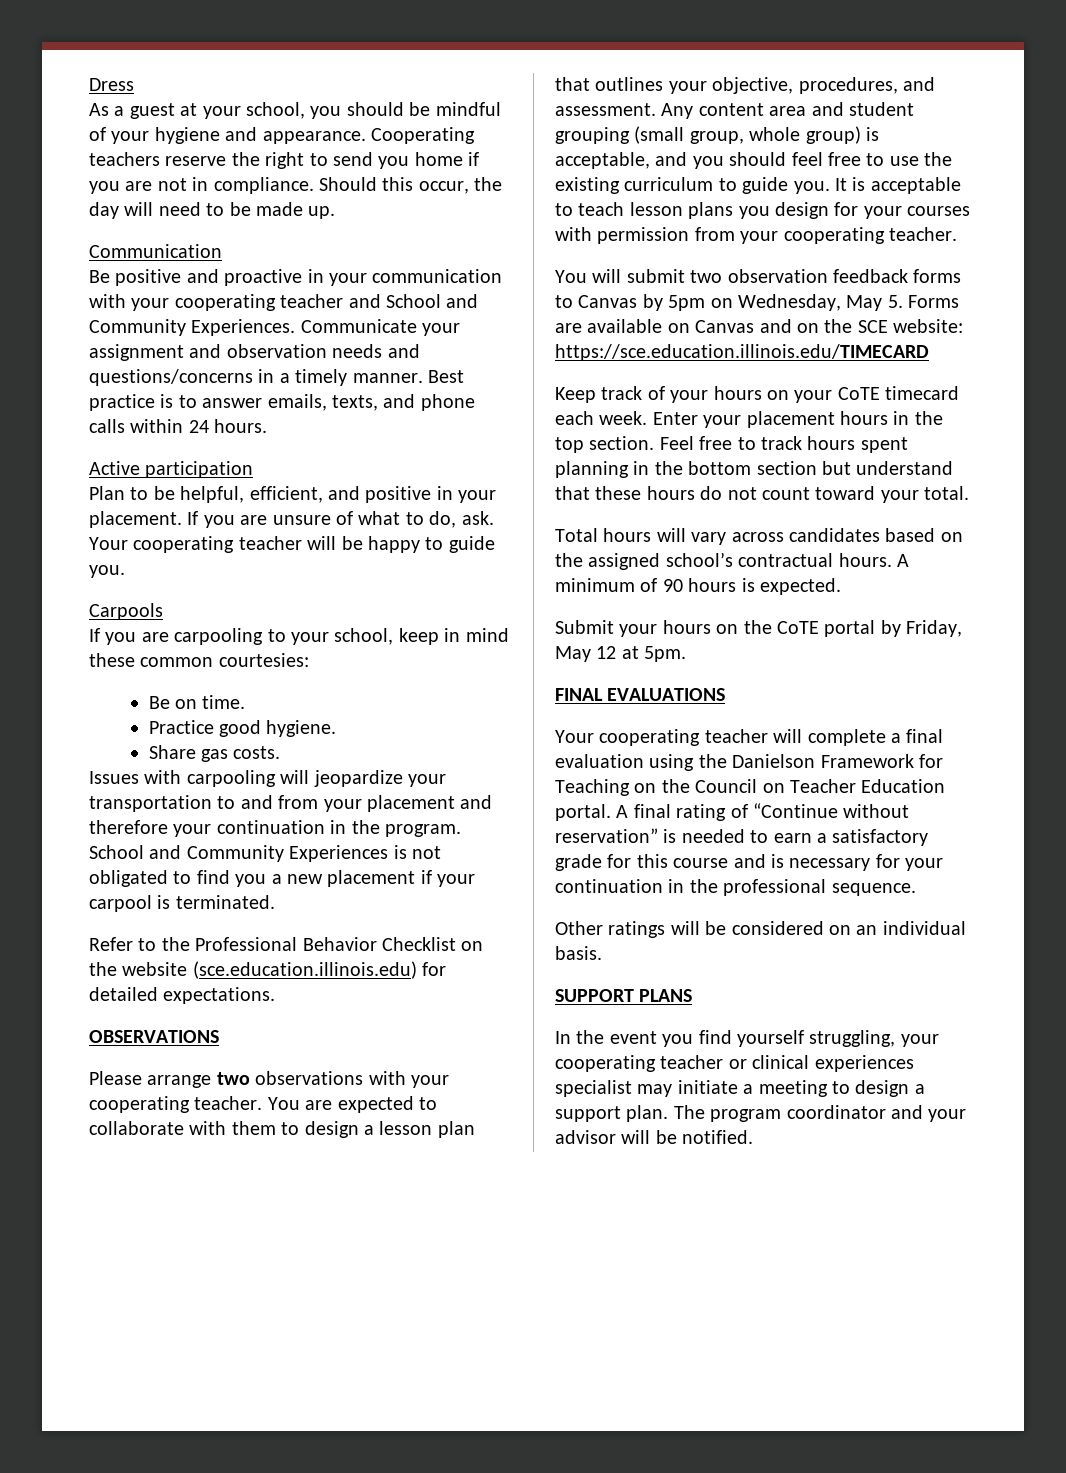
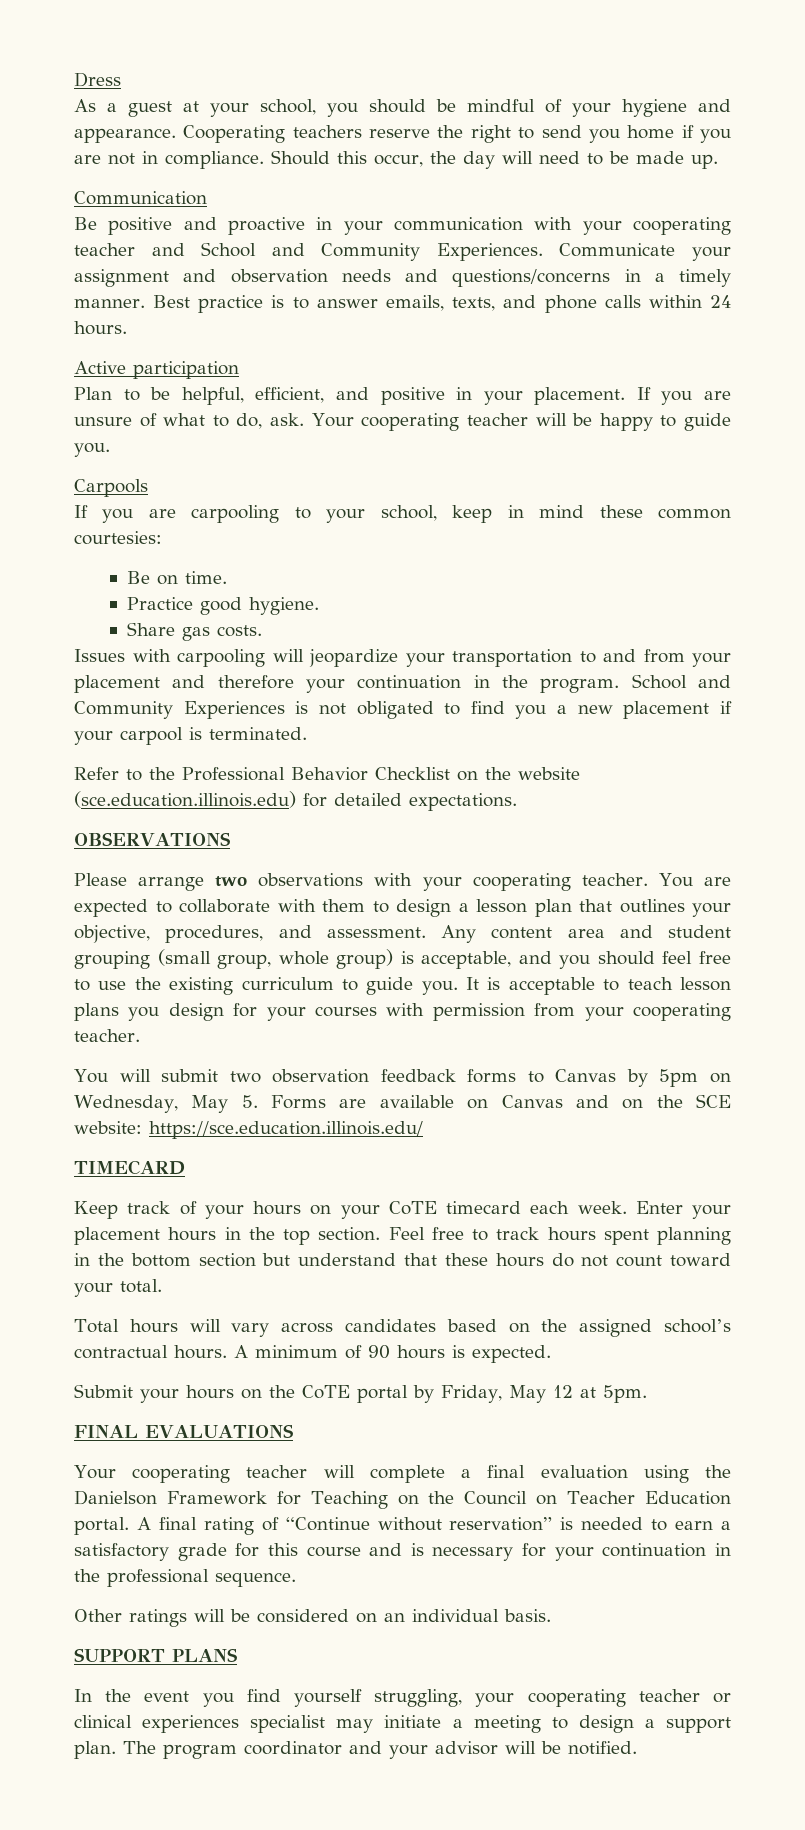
- You will submit two observation feedback forms to Canvas by 5pm on Wednesday, May 5. Forms are available on Canvas and on the SCE website: https://sce.education.illinois.edu/TIMECARD
+ You will submit two observation feedback forms to Canvas by 5pm on Wednesday, May 5. Forms are available on Canvas and on the SCE website: https://sce.education.illinois.edu/
+ TIMECARD

